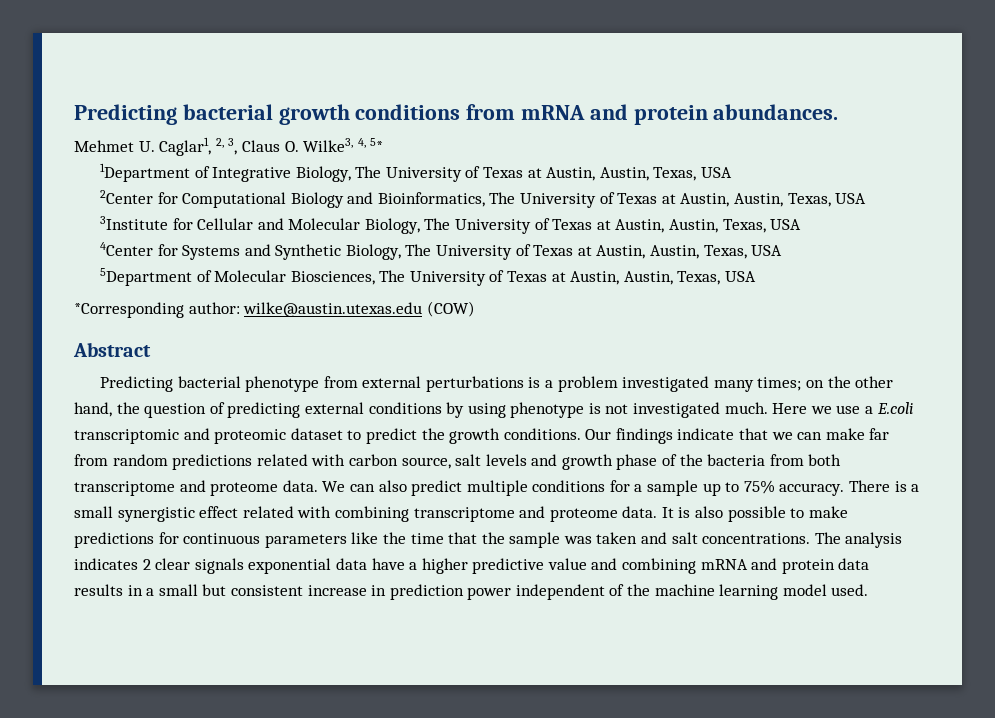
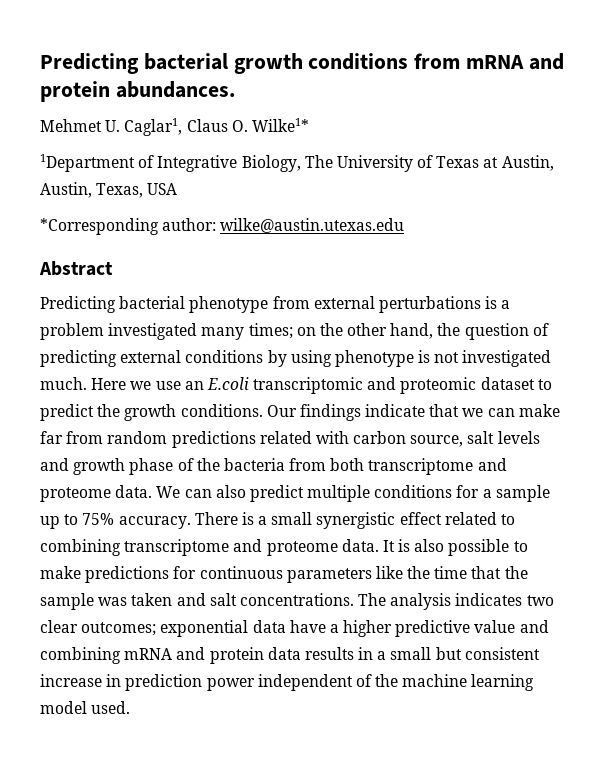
- Mehmet U. Caglar1, 2, 3, Claus O. Wilke3, 4, 5*
+ Mehmet U. Caglar1, Claus O. Wilke1*
- 2Center for Computational Biology and Bioinformatics, The University of Texas at Austin, Austin, Texas, USA
- 3Institute for Cellular and Molecular Biology, The University of Texas at Austin, Austin, Texas, USA
- 4Center for Systems and Synthetic Biology, The University of Texas at Austin, Austin, Texas, USA
- 5Department of Molecular Biosciences, The University of Texas at Austin, Austin, Texas, USA
- *Corresponding author: wilke@austin.utexas.edu (COW)
+ *Corresponding author: wilke@austin.utexas.edu
- Here we use a E.coli transcriptomic and proteomic dataset to predict the growth conditions.
+ Here we use an E.coli transcriptomic and proteomic dataset to predict the growth conditions.
- There is a small synergistic effect related with combining transcriptome and proteome data.
+ There is a small synergistic effect related to combining transcriptome and proteome data.
- The analysis indicates 2 clear signals exponential data have a higher predictive value and combining mRNA and protein data results in a small but consistent increase in prediction power independent of the machine learning model used.
+ The analysis indicates two clear outcomes; exponential data have a higher predictive value and combining mRNA and protein data results in a small but consistent increase in prediction power independent of the machine learning model used.

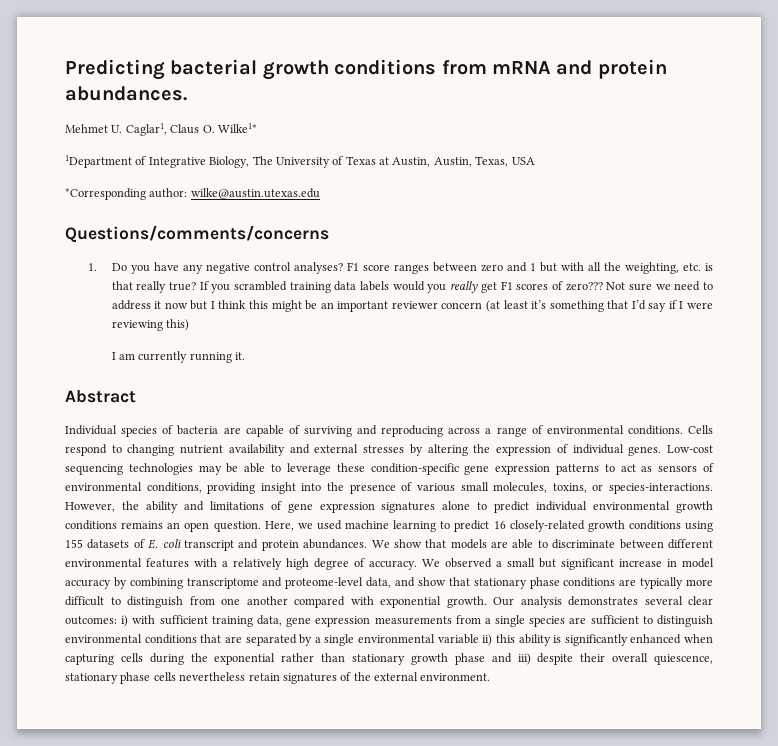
+ Questions/comments/concerns
+ 1. Do you have any negative control analyses? F1 score ranges between zero and 1 but with all the weighting, etc. is that really true? If you scrambled training data labels would you really get F1 scores of zero??? Not sure we need to address it now but I think this might be an important reviewer concern (at least it’s something that I’d say if I were reviewing this)
+ I am currently running it.
  Abstract
- Predicting bacterial phenotype from external perturbations is a problem investigated many times; on the other hand, the question of predicting external conditions by using phenotype is not investigated much. Here we use an E.coli transcriptomic and proteomic dataset to predict the growth conditions. Our findings indicate that we can make far from random predictions related with carbon source, salt levels and growth phase of the bacteria from both transcriptome and proteome data. We can also predict multiple conditions for a sample up to 75% accuracy. There is a small synergistic effect related to combining transcriptome and proteome data. It is also possible to make predictions for continuous parameters like the time that the sample was taken and salt concentrations. The analysis indicates two clear outcomes; exponential data have a higher predictive value and combining mRNA and protein data results in a small but consistent increase in prediction power independent of the machine learning model used.
+ Individual species of bacteria are capable of surviving and reproducing across a range of environmental conditions. Cells respond to changing nutrient availability and external stresses by altering the expression of individual genes. Low-cost sequencing technologies may be able to leverage these condition-specific gene expression patterns to act as sensors of environmental conditions, providing insight into the presence of various small molecules, toxins, or species-interactions. However, the ability and limitations of gene expression signatures alone to predict individual environmental growth conditions remains an open question. Here, we used machine learning to predict 16 closely-related growth conditions using 155 datasets of E. coli transcript and protein abundances. We show that models are able to discriminate between different environmental features with a relatively high degree of accuracy. We observed a small but significant increase in model accuracy by combining transcriptome and proteome-level data, and show that stationary phase conditions are typically more difficult to distinguish from one another compared with exponential growth. Our analysis demonstrates several clear outcomes: i) with sufficient training data, gene expression measurements from a single species are sufficient to distinguish environmental conditions that are separated by a single environmental variable ii) this ability is significantly enhanced when capturing cells during the exponential rather than stationary growth phase and iii) despite their overall quiescence, stationary phase cells nevertheless retain signatures of the external environment.

